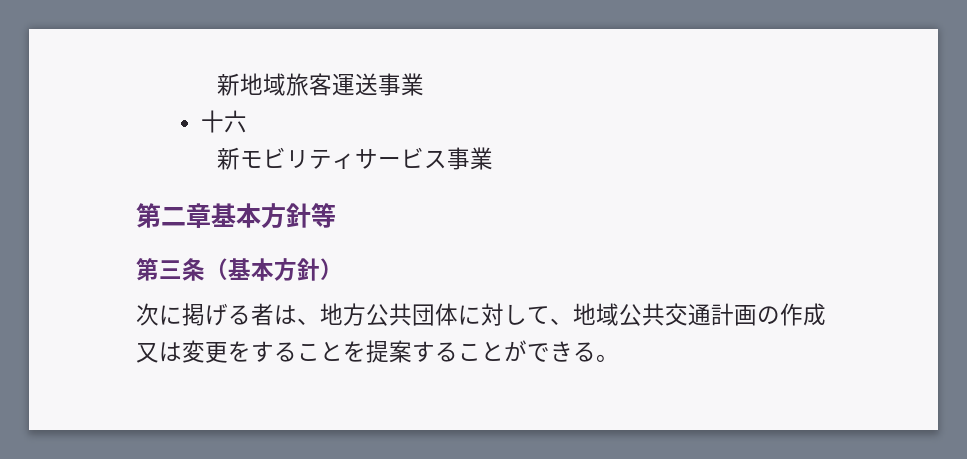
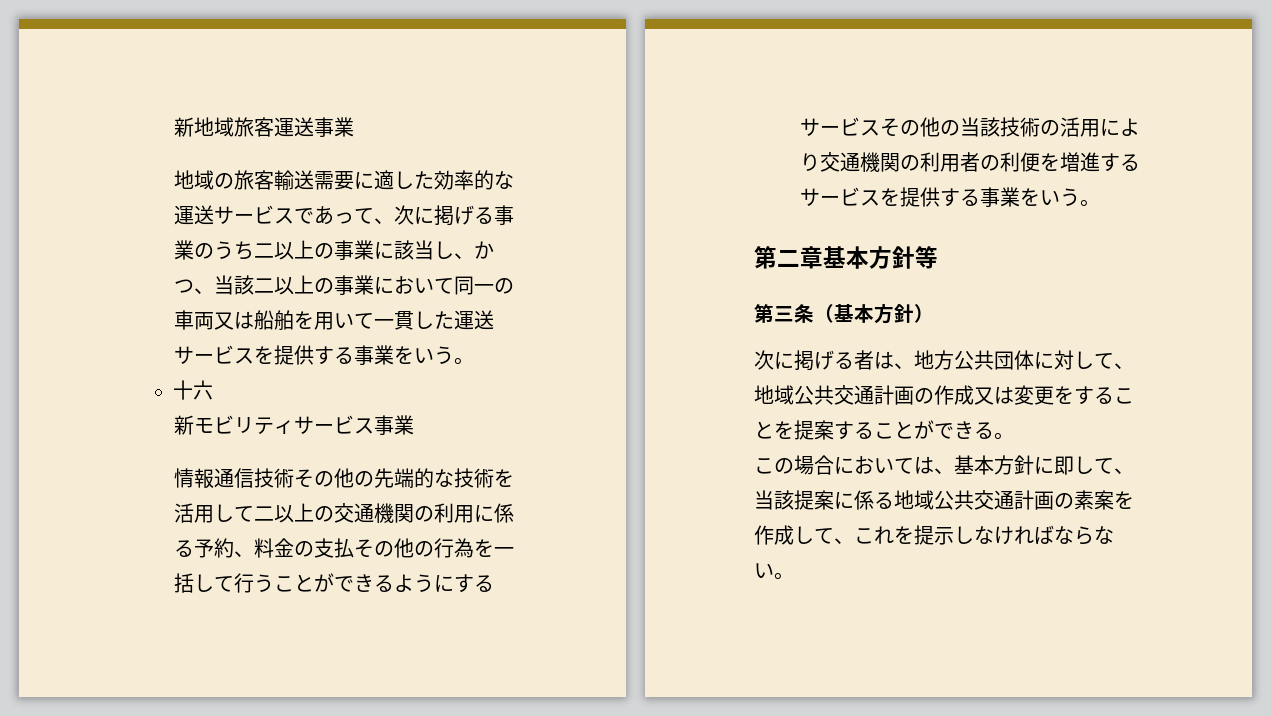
+ 地域の旅客輸送需要に適した効率的な運送サービスであって、次に掲げる事業のうち二以上の事業に該当し、かつ、当該二以上の事業において同一の車両又は船舶を用いて一貫した運送サービスを提供する事業をいう。
+ 情報通信技術その他の先端的な技術を活用して二以上の交通機関の利用に係る予約、料金の支払その他の行為を一括して行うことができるようにするサービスその他の当該技術の活用により交通機関の利用者の利便を増進するサービスを提供する事業をいう。
+ この場合においては、基本方針に即して、当該提案に係る地域公共交通計画の素案を作成して、これを提示しなければならない。

